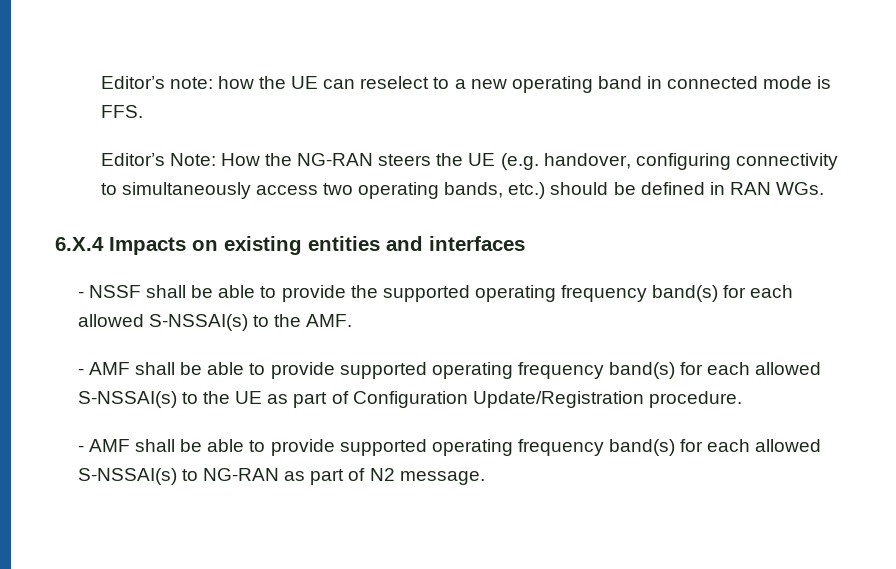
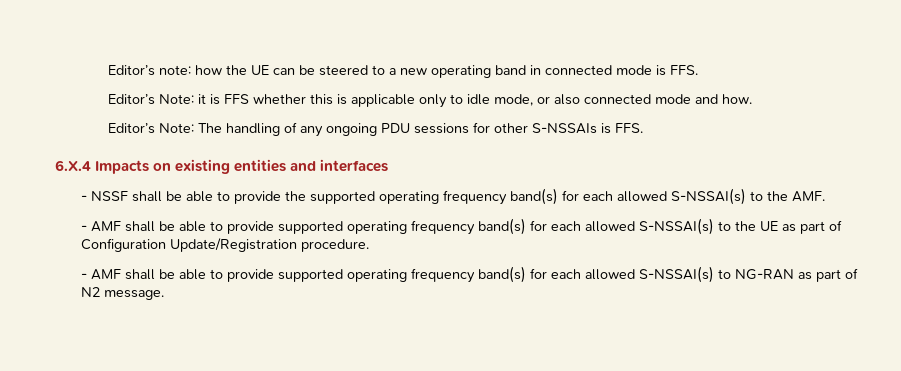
- Editor’s note: how the UE can reselect to a new operating band in connected mode is FFS.
+ Editor’s note: how the UE can be steered to a new operating band in connected mode is FFS.
- Editor’s Note: How the NG-RAN steers the UE (e.g. handover, configuring connectivity to simultaneously access two operating bands, etc.) should be defined in RAN WGs.
+ Editor’s Note: it is FFS whether this is applicable only to idle mode, or also connected mode and how.
+ Editor’s Note: The handling of any ongoing PDU sessions for other S-NSSAIs is FFS.

